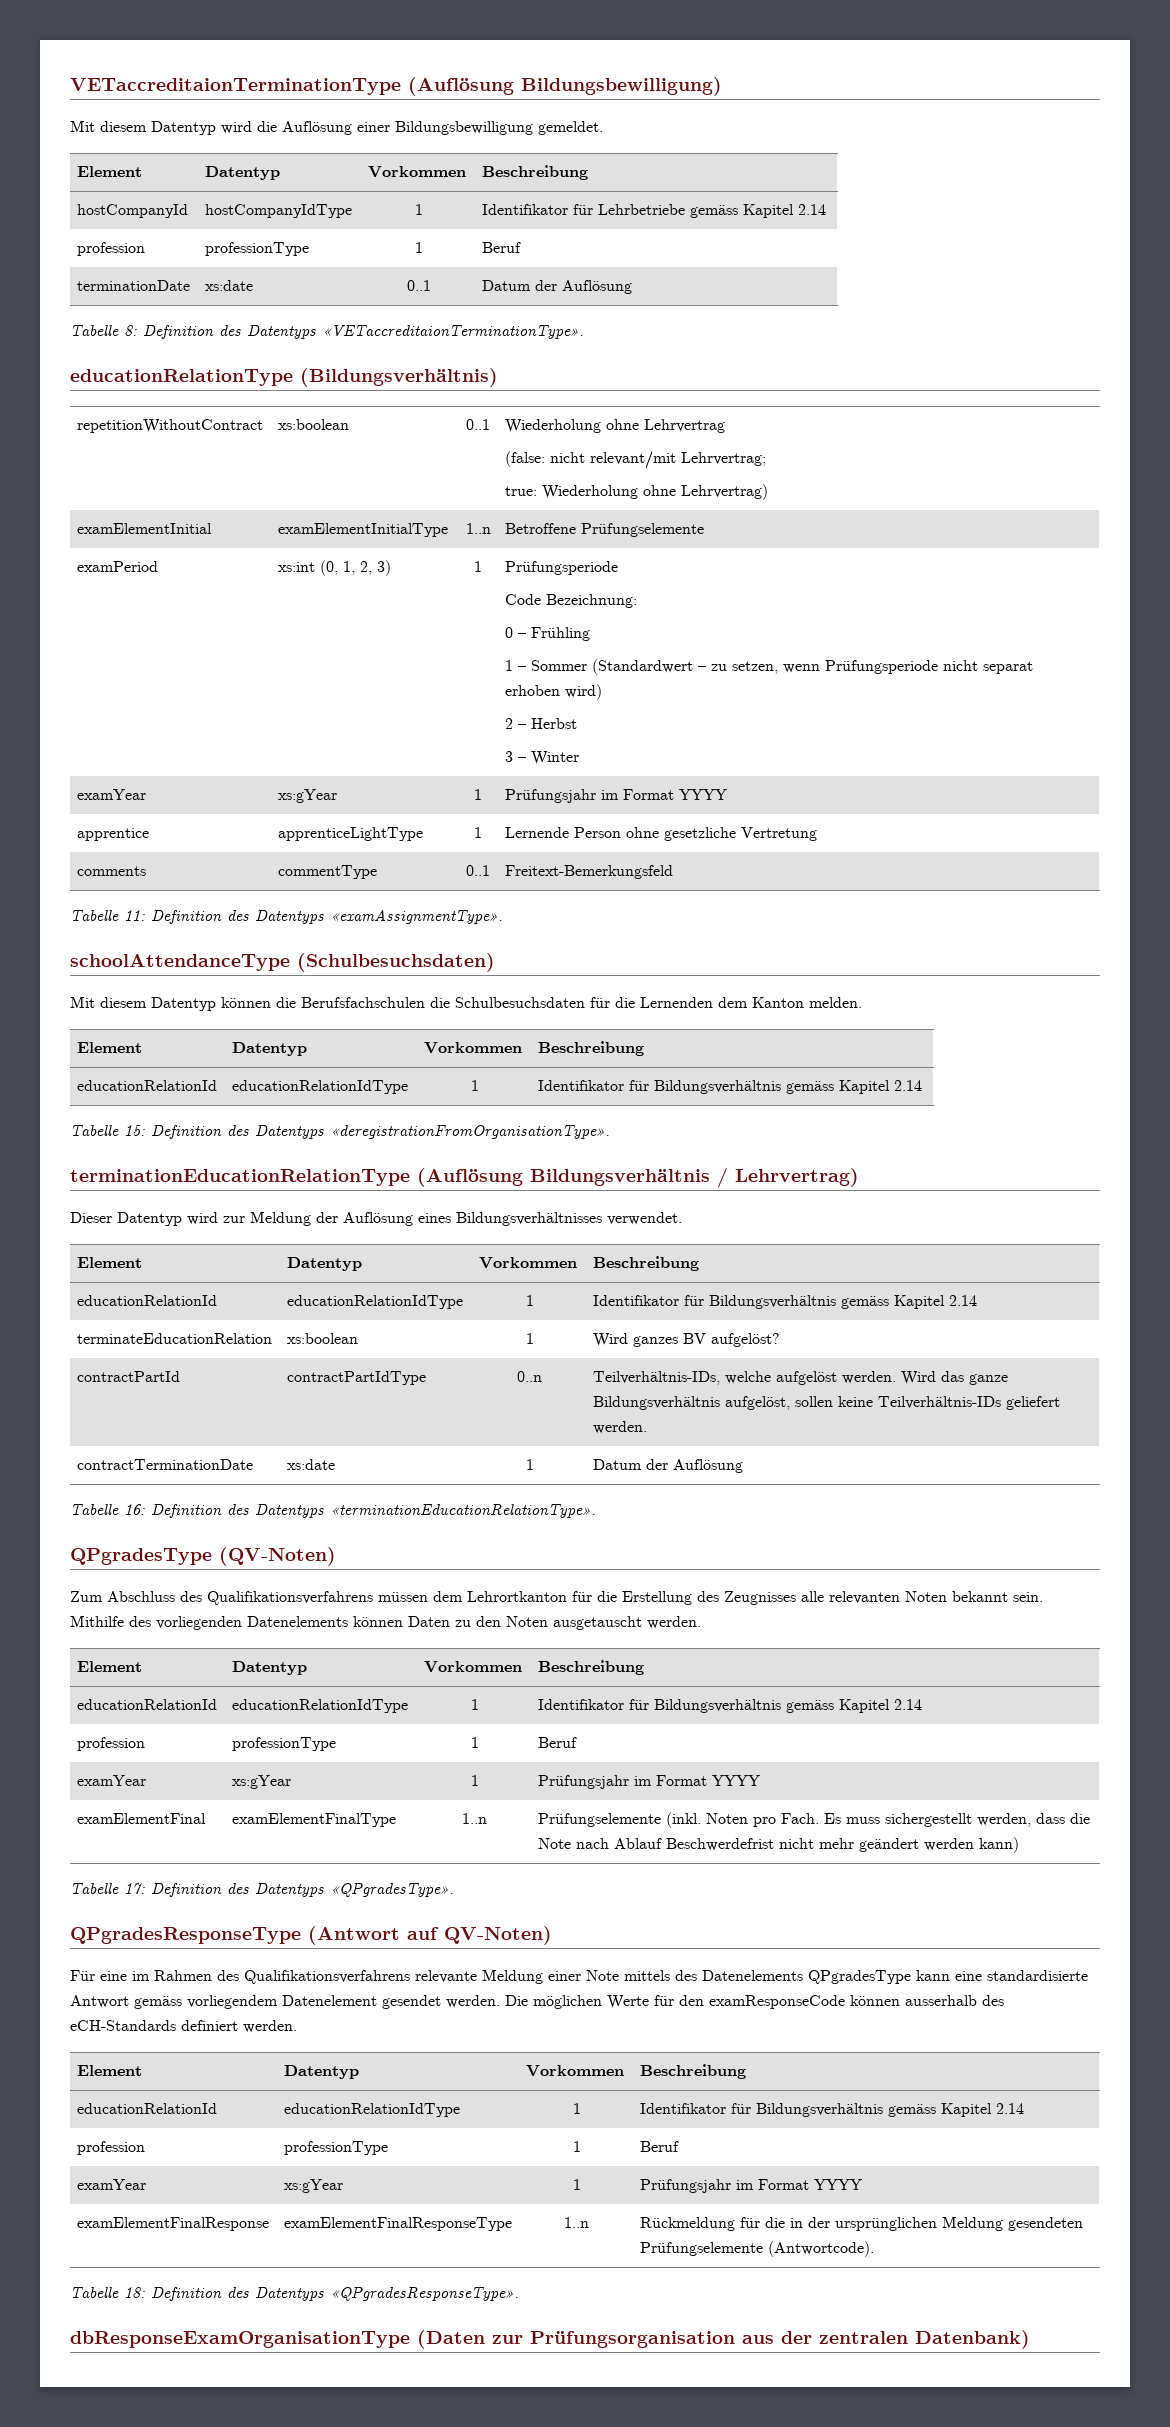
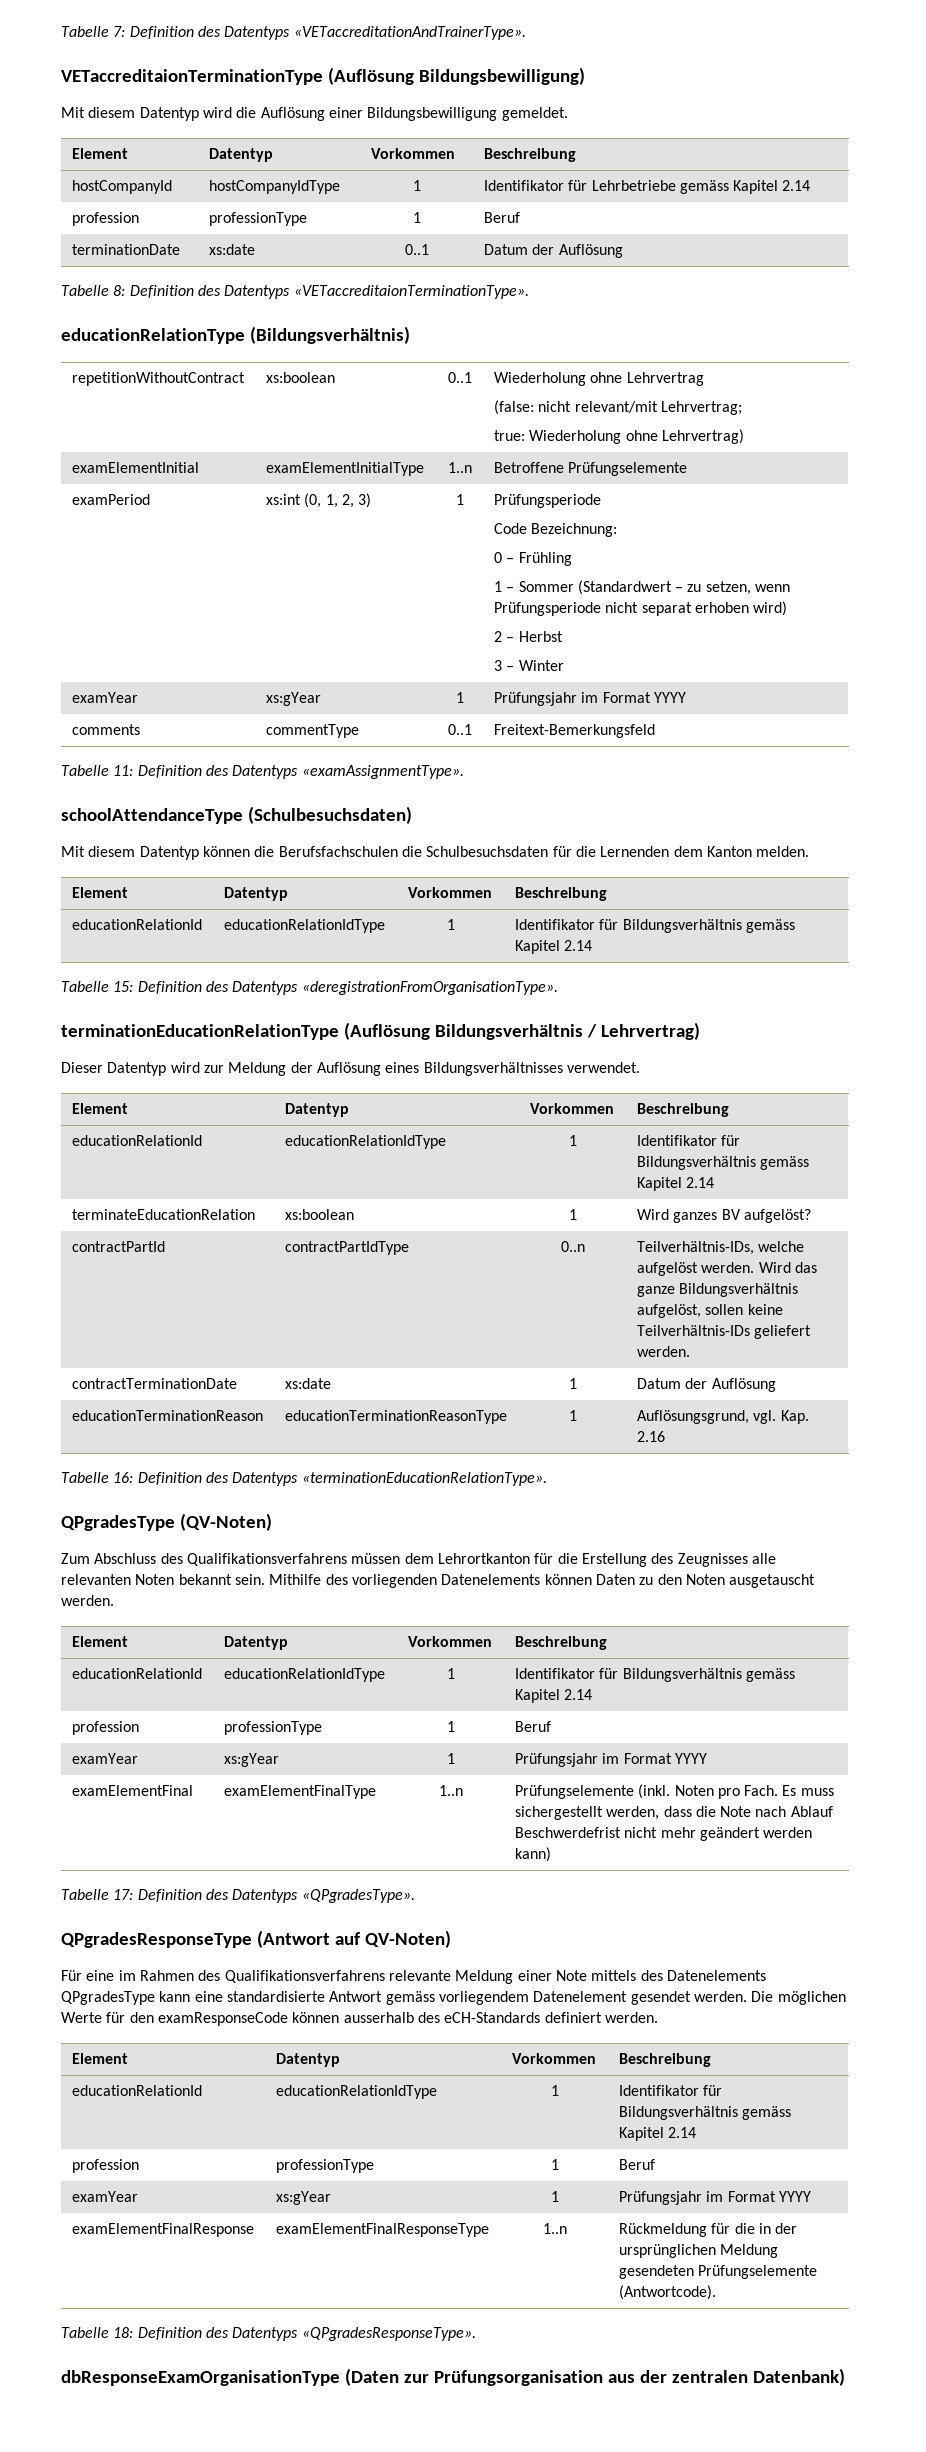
+ Tabelle 7: Definition des Datentyps «VETaccreditationAndTrainerType».
- apprentice | apprenticeLightType | 1 | Lernende Person ohne gesetzliche Vertretung
+ educationTerminationReason | educationTerminationReasonType | 1 | Auflösungsgrund, vgl. Kap. 2.16

